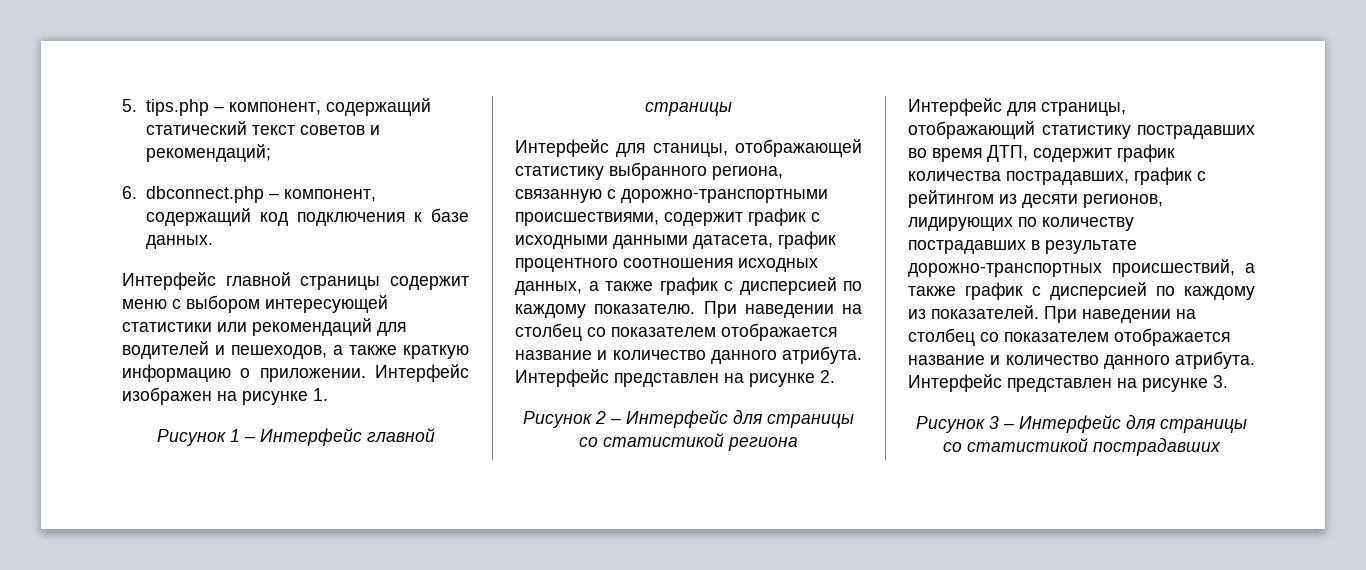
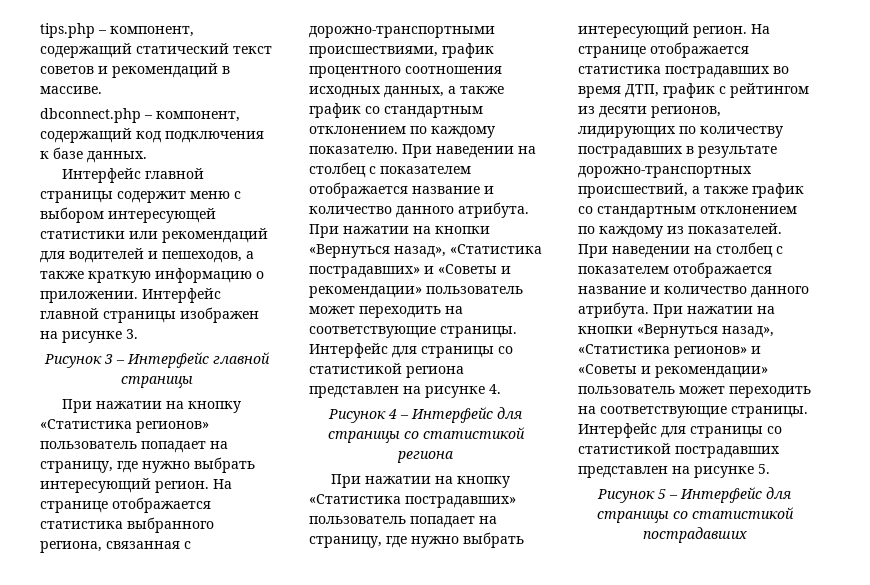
- 5. tips.php – компонент, содержащий статический текст советов и рекомендаций;
- 6. dbconnect.php – компонент, содержащий код подключения к базе данных.
+ tips.php – компонент, содержащий статический текст советов и рекомендаций в массиве.
+ dbconnect.php – компонент, содержащий код подключения к базе данных.
- Интерфейс изображен на рисунке 1.
- Рисунок 1 – Интерфейс главной страницы
+ Интерфейс главной страницы изображен на рисунке 3.
+ Рисунок 3 – Интерфейс главной страницы
- Интерфейс для станицы, отображающей статистику выбранного региона, связанную с дорожно-транспортными происшествиями, содержит график с исходными данными датасета, график процентного соотношения исходных данных, а также график с дисперсией по каждому показателю.
+ При нажатии на кнопку «Статистика регионов» пользователь попадает на страницу, где нужно выбрать интересующий регион. На странице отображается статистика выбранного региона, связанная с дорожно-транспортными происшествиями, график процентного соотношения исходных данных, а также график со стандартным отклонением по каждому показателю.
- При наведении на столбец со показателем отображается название и количество данного атрибута. Интерфейс представлен на рисунке 2.
- Рисунок 2 – Интерфейс для страницы со статистикой региона
+ При наведении на столбец с показателем отображается название и количество данного атрибута. При нажатии на кнопки «Вернуться назад», «Статистика пострадавших» и «Советы и рекомендации» пользователь может переходить на соответствующие страницы. Интерфейс для страницы со статистикой региона представлен на рисунке 4.
+ Рисунок 4 – Интерфейс для страницы со статистикой региона
- Интерфейс для страницы, отображающий статистику пострадавших во время ДТП, содержит график количества пострадавших, график с рейтингом из десяти регионов, лидирующих по количеству пострадавших в результате дорожно-транспортных происшествий, а также график с дисперсией по каждому из показателей.
+ При нажатии на кнопку «Статистика пострадавших» пользователь попадает на страницу, где нужно выбрать интересующий регион. На странице отображается статистика пострадавших во время ДТП, график с рейтингом из десяти регионов, лидирующих по количеству пострадавших в результате дорожно-транспортных происшествий, а также график со стандартным отклонением по каждому из показателей.
- При наведении на столбец со показателем отображается название и количество данного атрибута. Интерфейс представлен на рисунке 3.
- Рисунок 3 – Интерфейс для страницы со статистикой пострадавших
+ При наведении на столбец с показателем отображается название и количество данного атрибута. При нажатии на кнопки «Вернуться назад», «Статистика регионов» и «Советы и рекомендации» пользователь может переходить на соответствующие страницы. Интерфейс для страницы со статистикой пострадавших представлен на рисунке 5.
+ Рисунок 5 – Интерфейс для страницы со статистикой пострадавших

